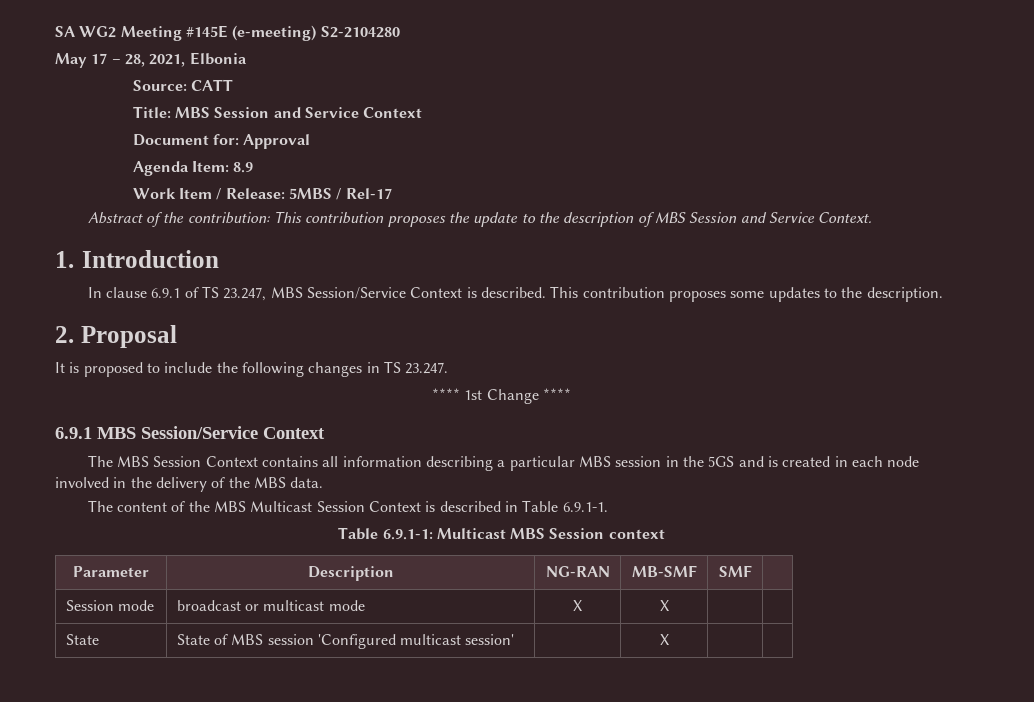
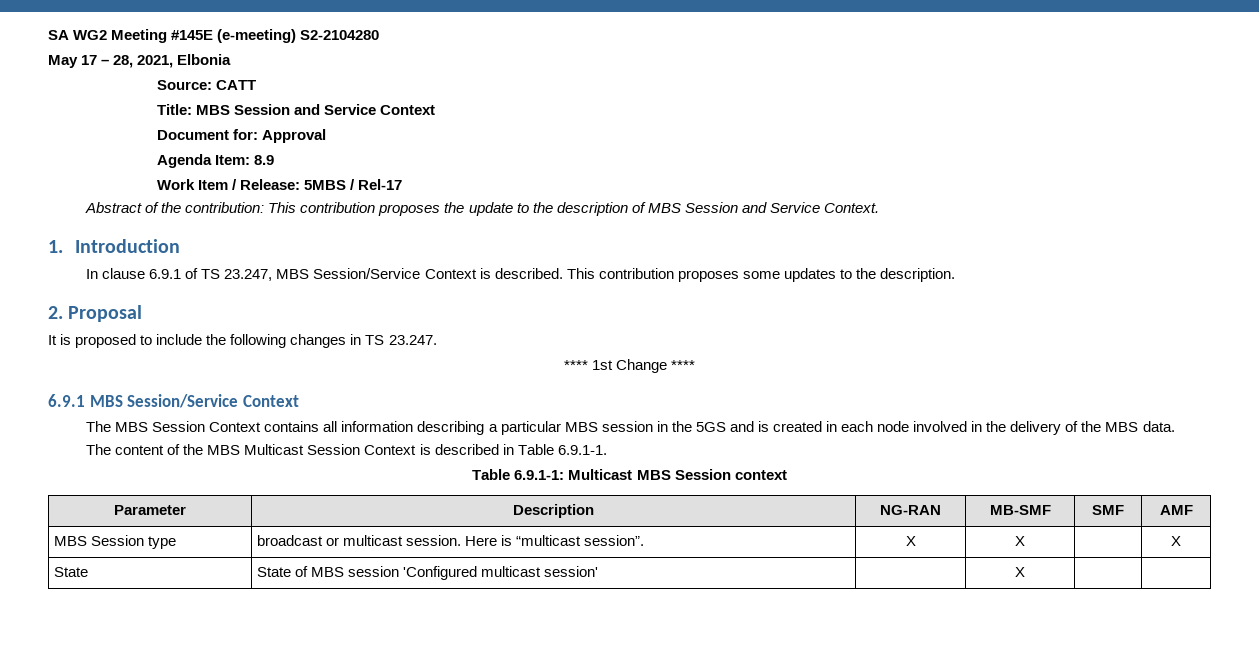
- Parameter | Description | NG-RAN | MB-SMF | SMF |
- Session mode | broadcast or multicast mode | X | X | |
+ Parameter | Description | NG-RAN | MB-SMF | SMF | AMF
+ MBS Session type | broadcast or multicast session. Here is “multicast session”. | X | X | | X

